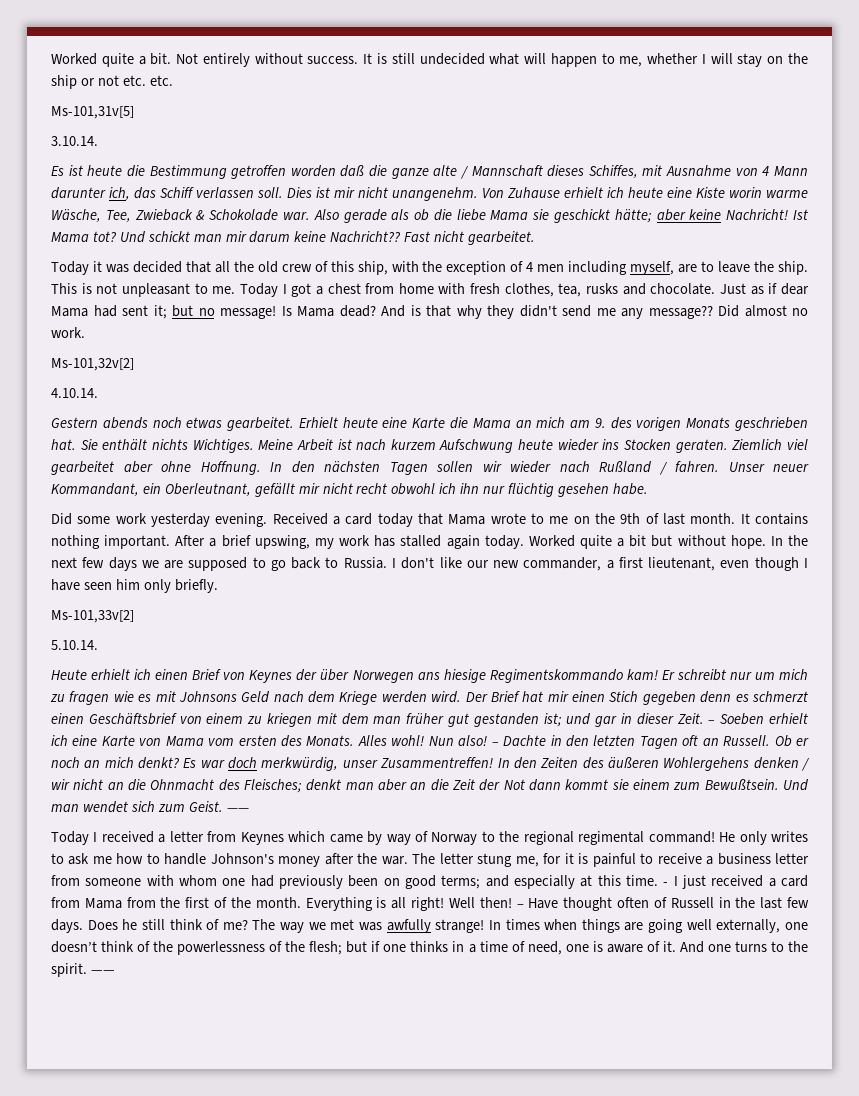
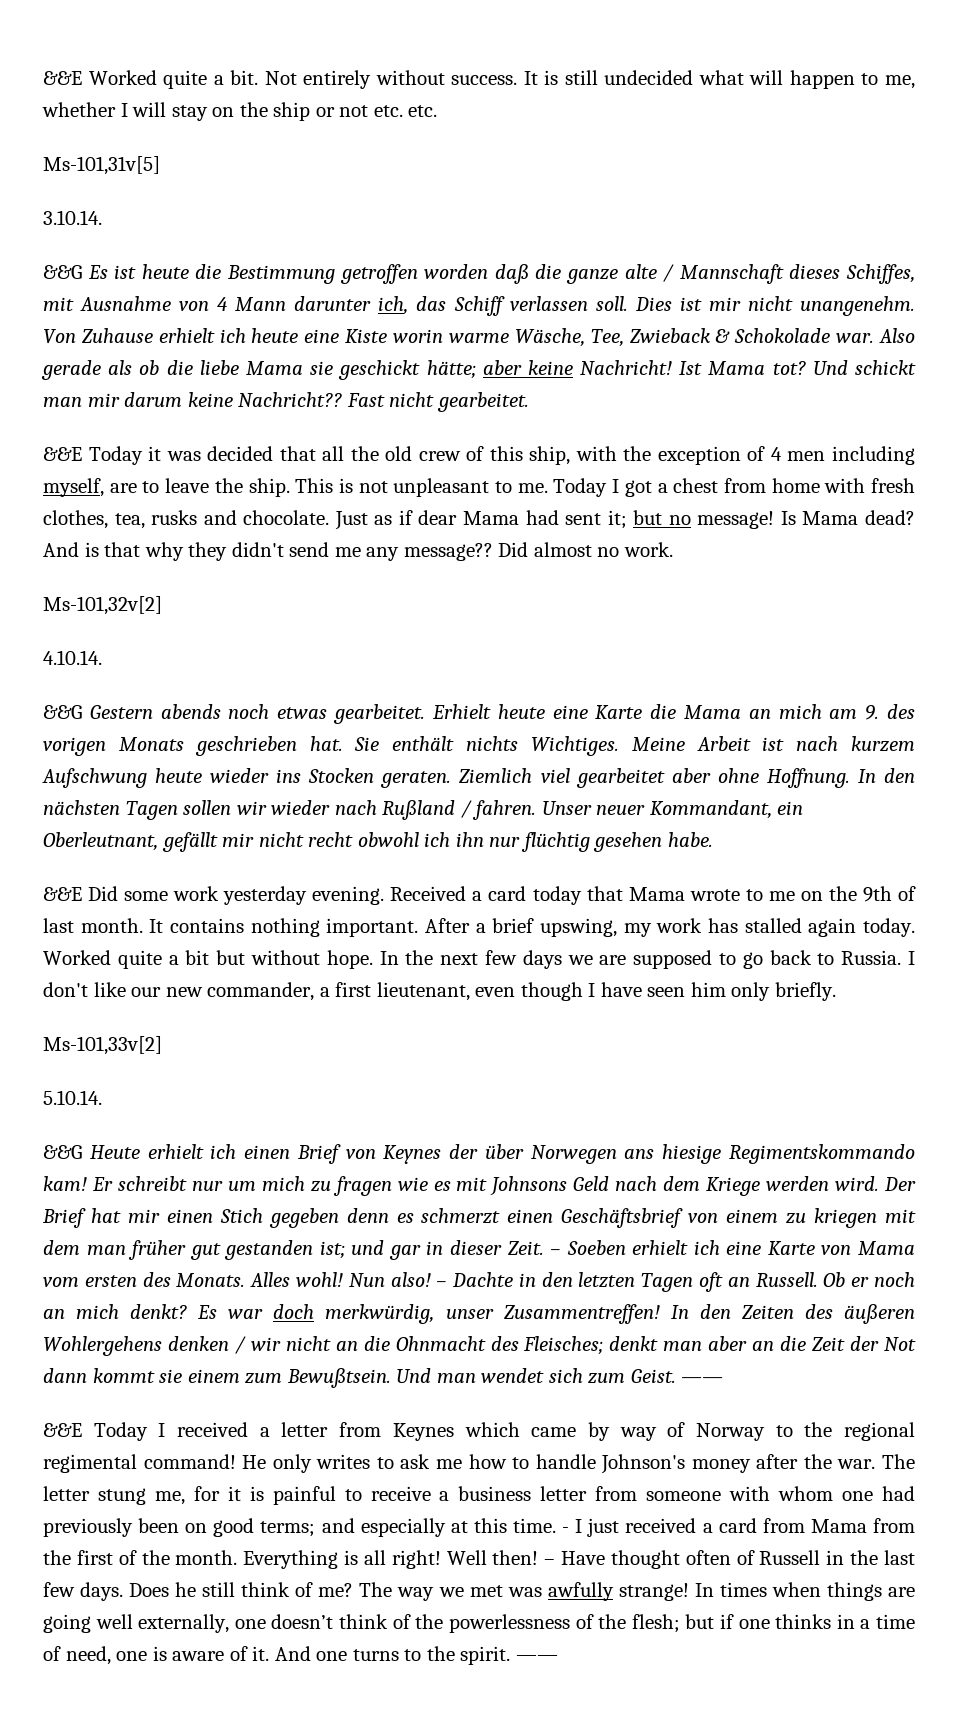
- Worked quite a bit.
+ &&E Worked quite a bit.
- Es ist heute die Bestimmung getroffen worden daß die ganze alte / Mannschaft dieses Schiffes, mit Ausnahme von 4 Mann darunter ich, das Schiff verlassen soll.
+ &&G Es ist heute die Bestimmung getroffen worden daß die ganze alte / Mannschaft dieses Schiffes, mit Ausnahme von 4 Mann darunter ich, das Schiff verlassen soll.
- Today it was decided that all the old crew of this ship, with the exception of 4 men including myself, are to leave the ship.
+ &&E Today it was decided that all the old crew of this ship, with the exception of 4 men including myself, are to leave the ship.
- Gestern abends noch etwas gearbeitet.
+ &&G Gestern abends noch etwas gearbeitet.
- Did some work yesterday evening.
+ &&E Did some work yesterday evening.
- Heute erhielt ich einen Brief von Keynes der über Norwegen ans hiesige Regimentskommando kam!
+ &&G Heute erhielt ich einen Brief von Keynes der über Norwegen ans hiesige Regimentskommando kam!
- Today I received a letter from Keynes which came by way of Norway to the regional regimental command!
+ &&E Today I received a letter from Keynes which came by way of Norway to the regional regimental command!

